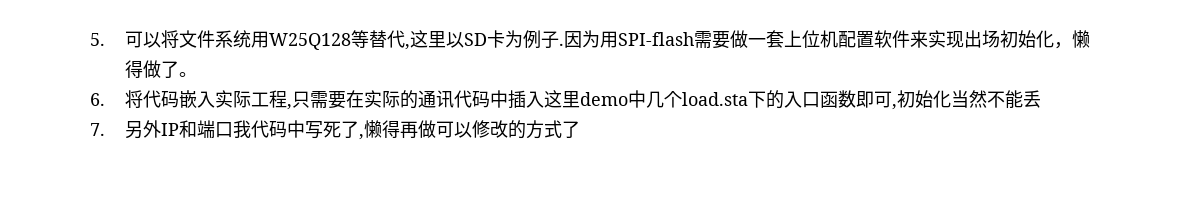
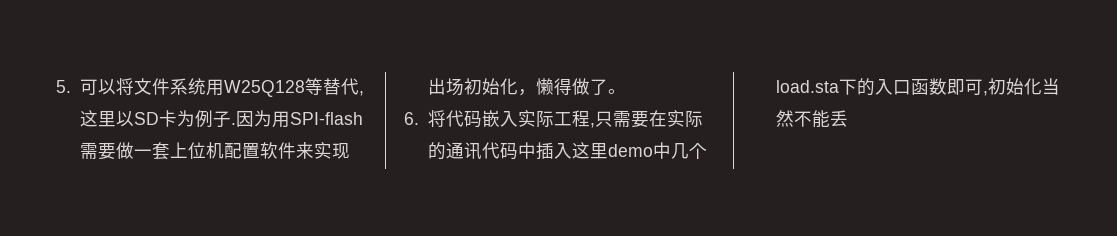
- 7.另外IP和端口我代码中写死了,懒得再做可以修改的方式了

